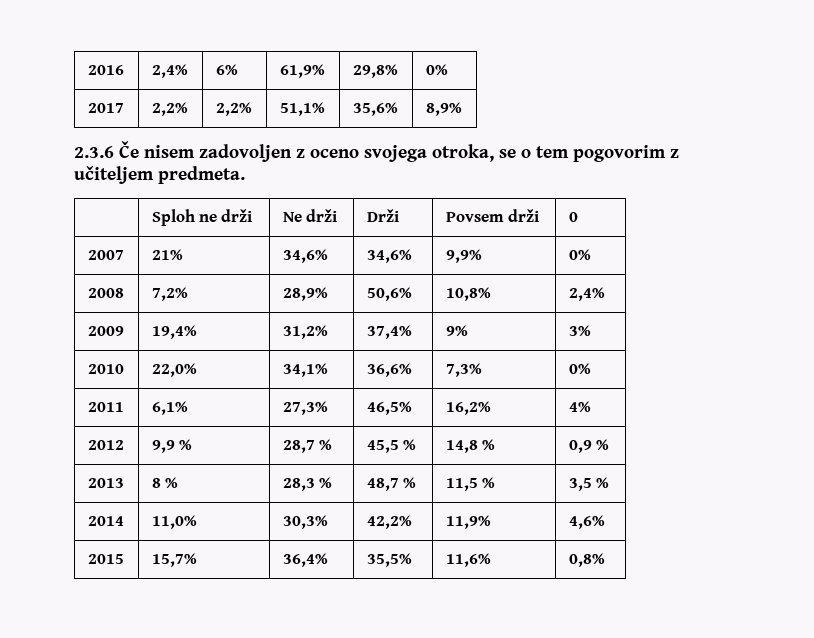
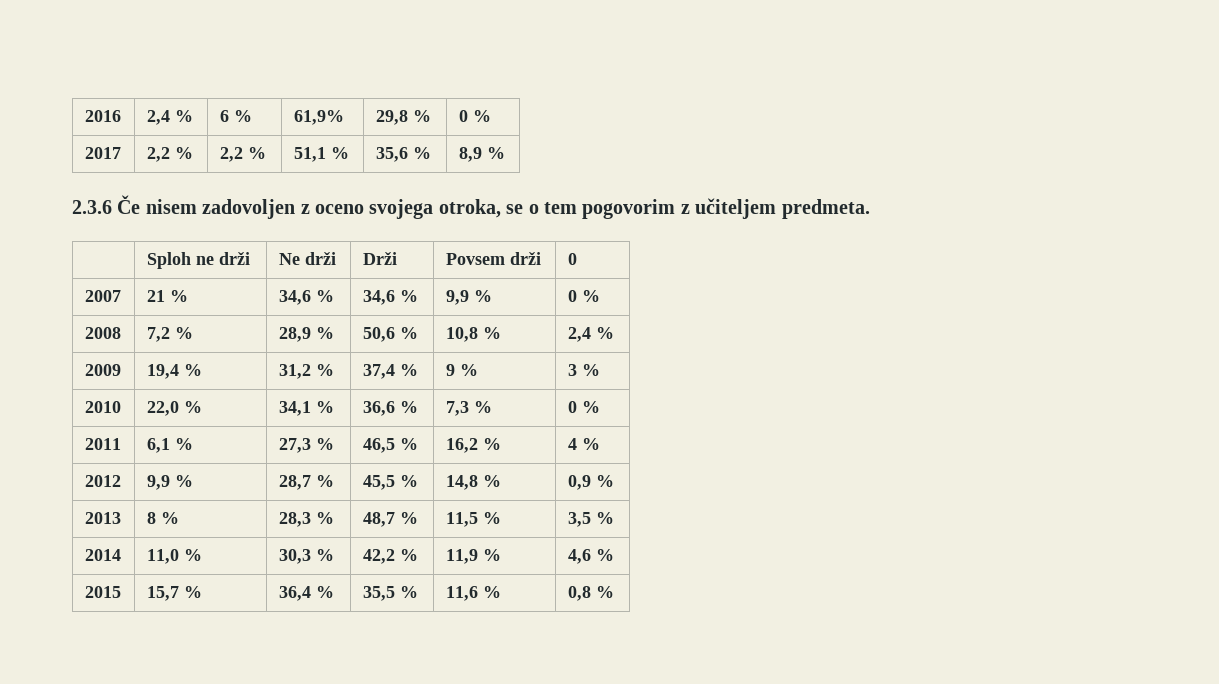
- 2016 | 2,4% | 6% | 61,9% | 29,8% | 0%
- 2017 | 2,2% | 2,2% | 51,1% | 35,6% | 8,9%
+ 2016 | 2,4 % | 6 % | 61,9% | 29,8 % | 0 %
+ 2017 | 2,2 % | 2,2 % | 51,1 % | 35,6 % | 8,9 %
- 2007 | 21% | 34,6% | 34,6% | 9,9% | 0%
- 2008 | 7,2% | 28,9% | 50,6% | 10,8% | 2,4%
- 2009 | 19,4% | 31,2% | 37,4% | 9% | 3%
- 2010 | 22,0% | 34,1% | 36,6% | 7,3% | 0%
- 2011 | 6,1% | 27,3% | 46,5% | 16,2% | 4%
+ 2007 | 21 % | 34,6 % | 34,6 % | 9,9 % | 0 %
+ 2008 | 7,2 % | 28,9 % | 50,6 % | 10,8 % | 2,4 %
+ 2009 | 19,4 % | 31,2 % | 37,4 % | 9 % | 3 %
+ 2010 | 22,0 % | 34,1 % | 36,6 % | 7,3 % | 0 %
+ 2011 | 6,1 % | 27,3 % | 46,5 % | 16,2 % | 4 %
- 2014 | 11,0% | 30,3% | 42,2% | 11,9% | 4,6%
- 2015 | 15,7% | 36,4% | 35,5% | 11,6% | 0,8%
+ 2014 | 11,0 % | 30,3 % | 42,2 % | 11,9 % | 4,6 %
+ 2015 | 15,7 % | 36,4 % | 35,5 % | 11,6 % | 0,8 %

